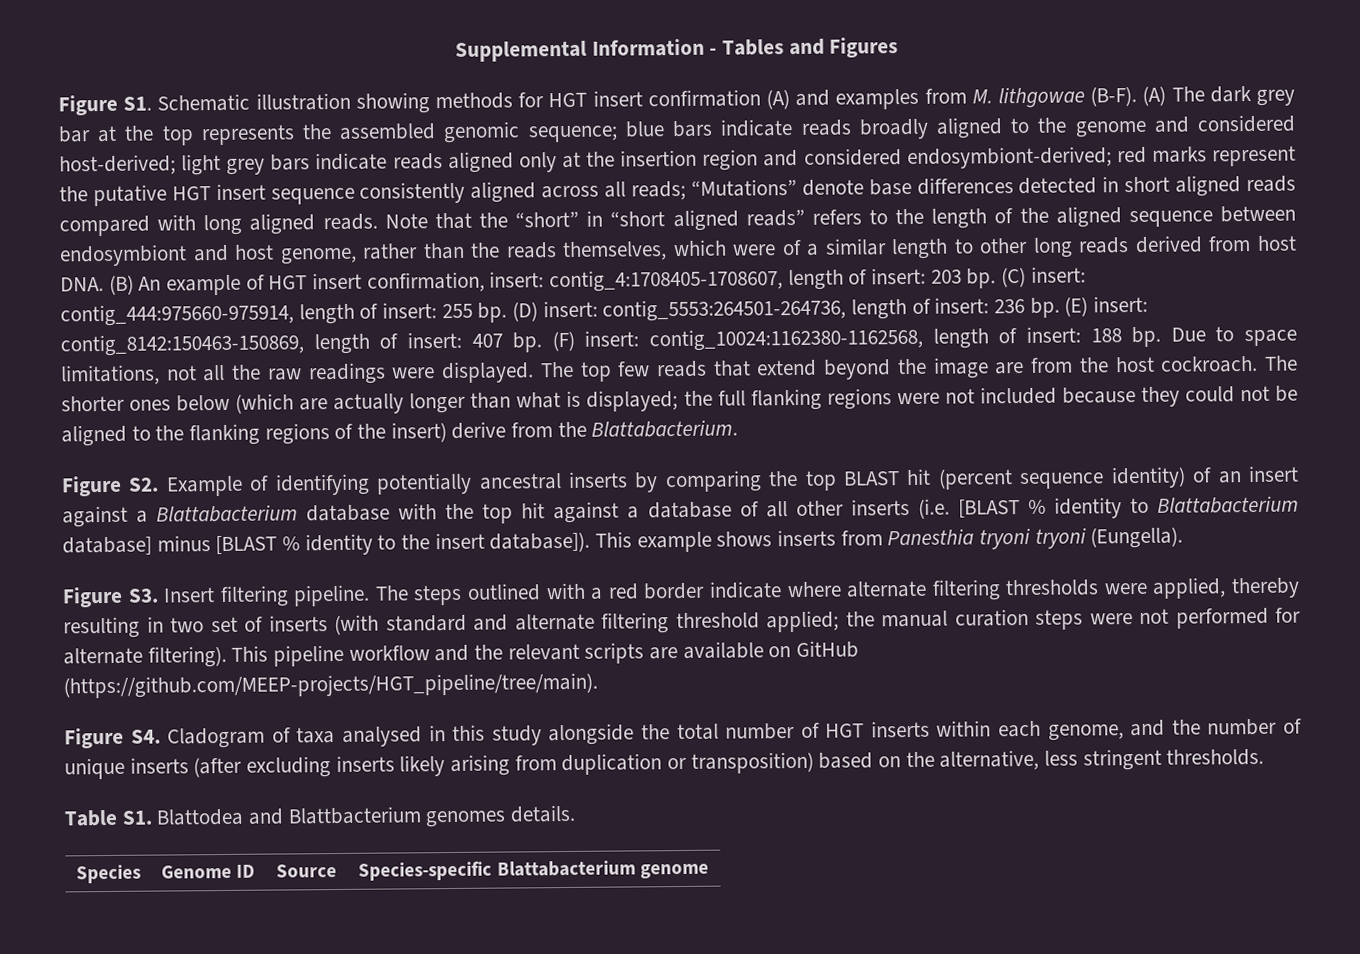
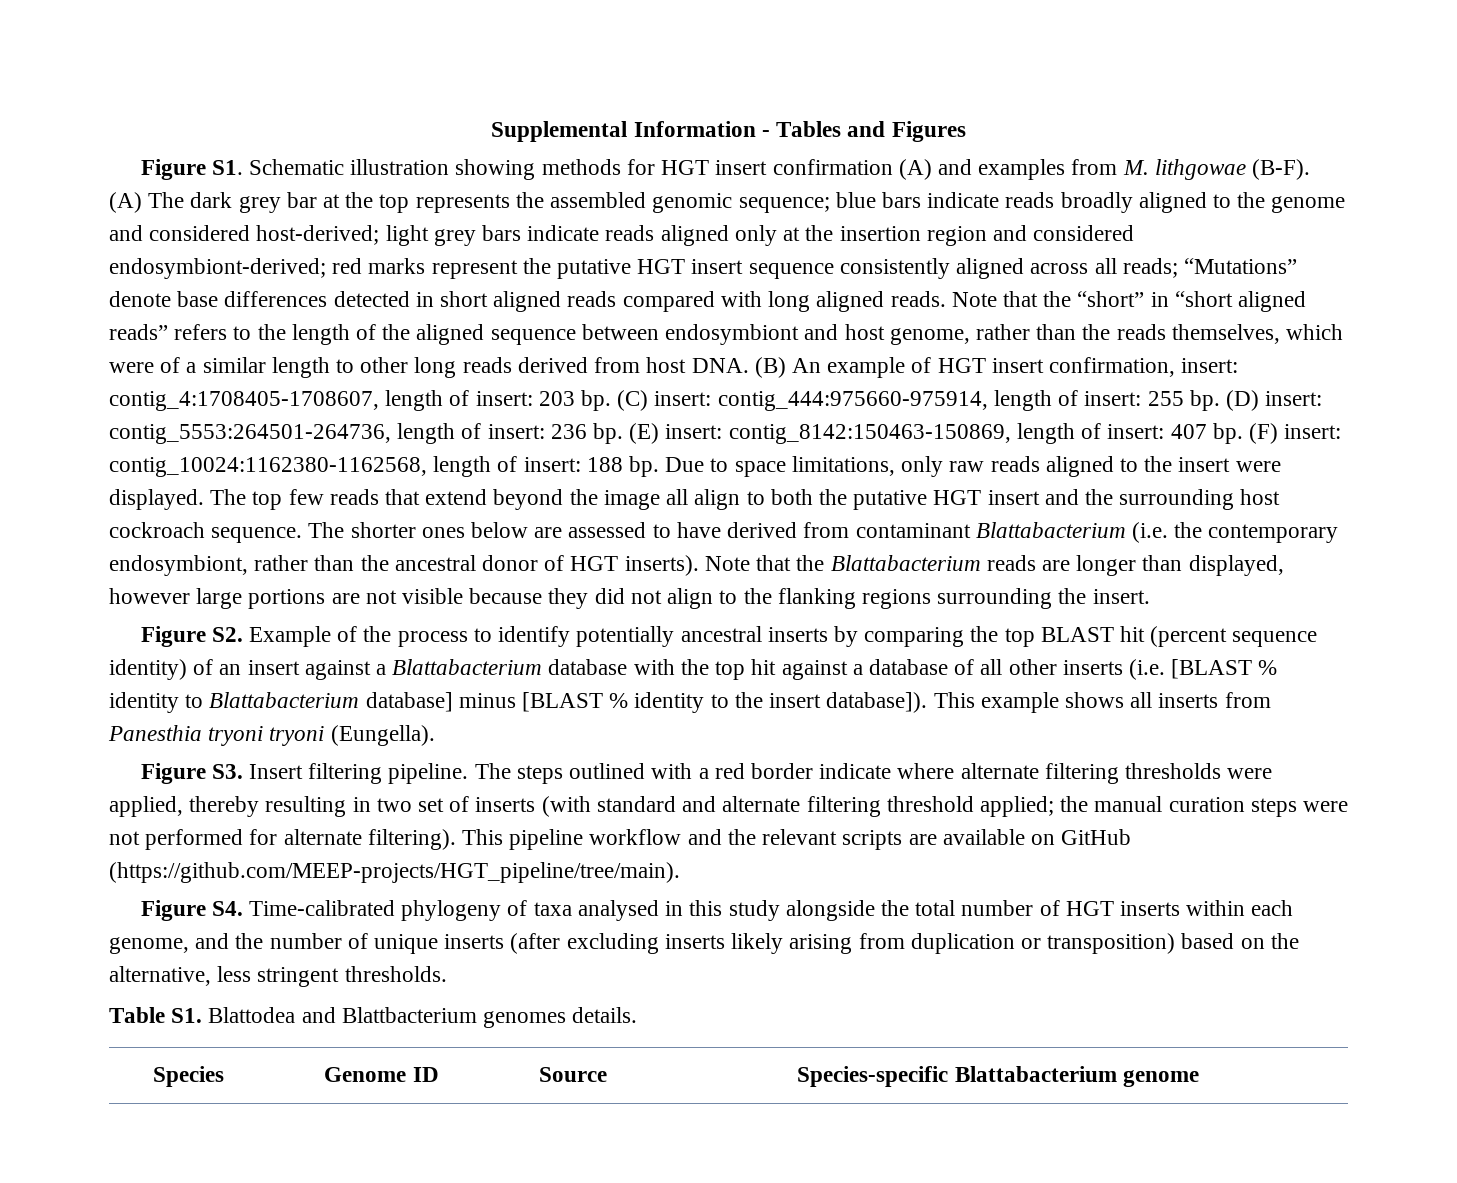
- Due to space limitations, not all the raw readings were displayed.
+ Due to space limitations, only raw reads aligned to the insert were displayed.
- The top few reads that extend beyond the image are from the host cockroach. The shorter ones below (which are actually longer than what is displayed; the full flanking regions were not included because they could not be aligned to the flanking regions of the insert) derive from the Blattabacterium.
+ The top few reads that extend beyond the image all align to both the putative HGT insert and the surrounding host cockroach sequence. The shorter ones below are assessed to have derived from contaminant Blattabacterium (i.e. the contemporary endosymbiont, rather than the ancestral donor of HGT inserts). Note that the Blattabacterium reads are longer than displayed, however large portions are not visible because they did not align to the flanking regions surrounding the insert.
- Figure S2. Example of identifying potentially ancestral inserts by comparing the top BLAST hit (percent sequence identity) of an insert against a Blattabacterium database with the top hit against a database of all other inserts (i.e. [BLAST % identity to Blattabacterium database] minus [BLAST % identity to the insert database]).
+ Figure S2. Example of the process to identify potentially ancestral inserts by comparing the top BLAST hit (percent sequence identity) of an insert against a Blattabacterium database with the top hit against a database of all other inserts (i.e. [BLAST % identity to Blattabacterium database] minus [BLAST % identity to the insert database]).
- This example shows inserts from Panesthia tryoni tryoni (Eungella).
+ This example shows all inserts from Panesthia tryoni tryoni (Eungella).
- Figure S4. Cladogram of taxa analysed in this study alongside the total number of HGT inserts within each genome, and the number of unique inserts (after excluding inserts likely arising from duplication or transposition) based on the alternative, less stringent thresholds.
+ Figure S4. Time-calibrated phylogeny of taxa analysed in this study alongside the total number of HGT inserts within each genome, and the number of unique inserts (after excluding inserts likely arising from duplication or transposition) based on the alternative, less stringent thresholds.

